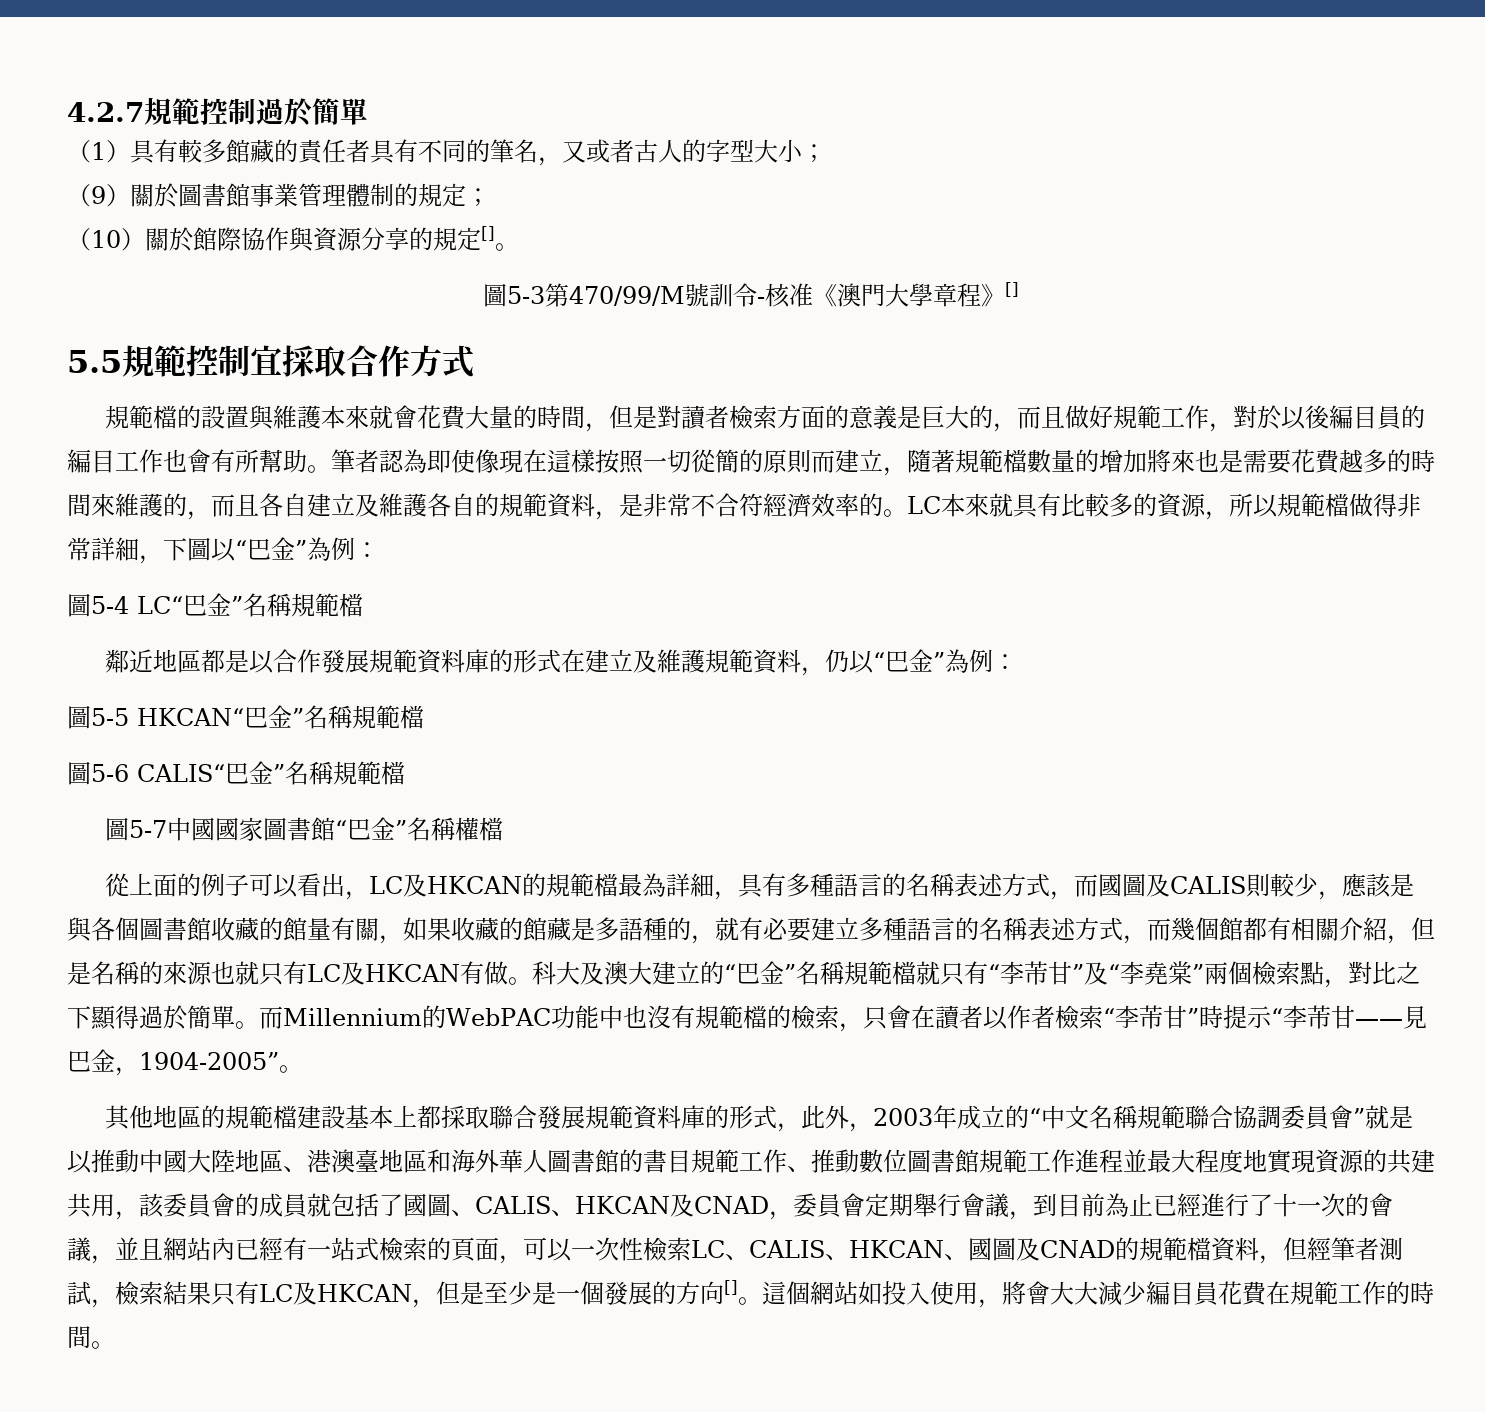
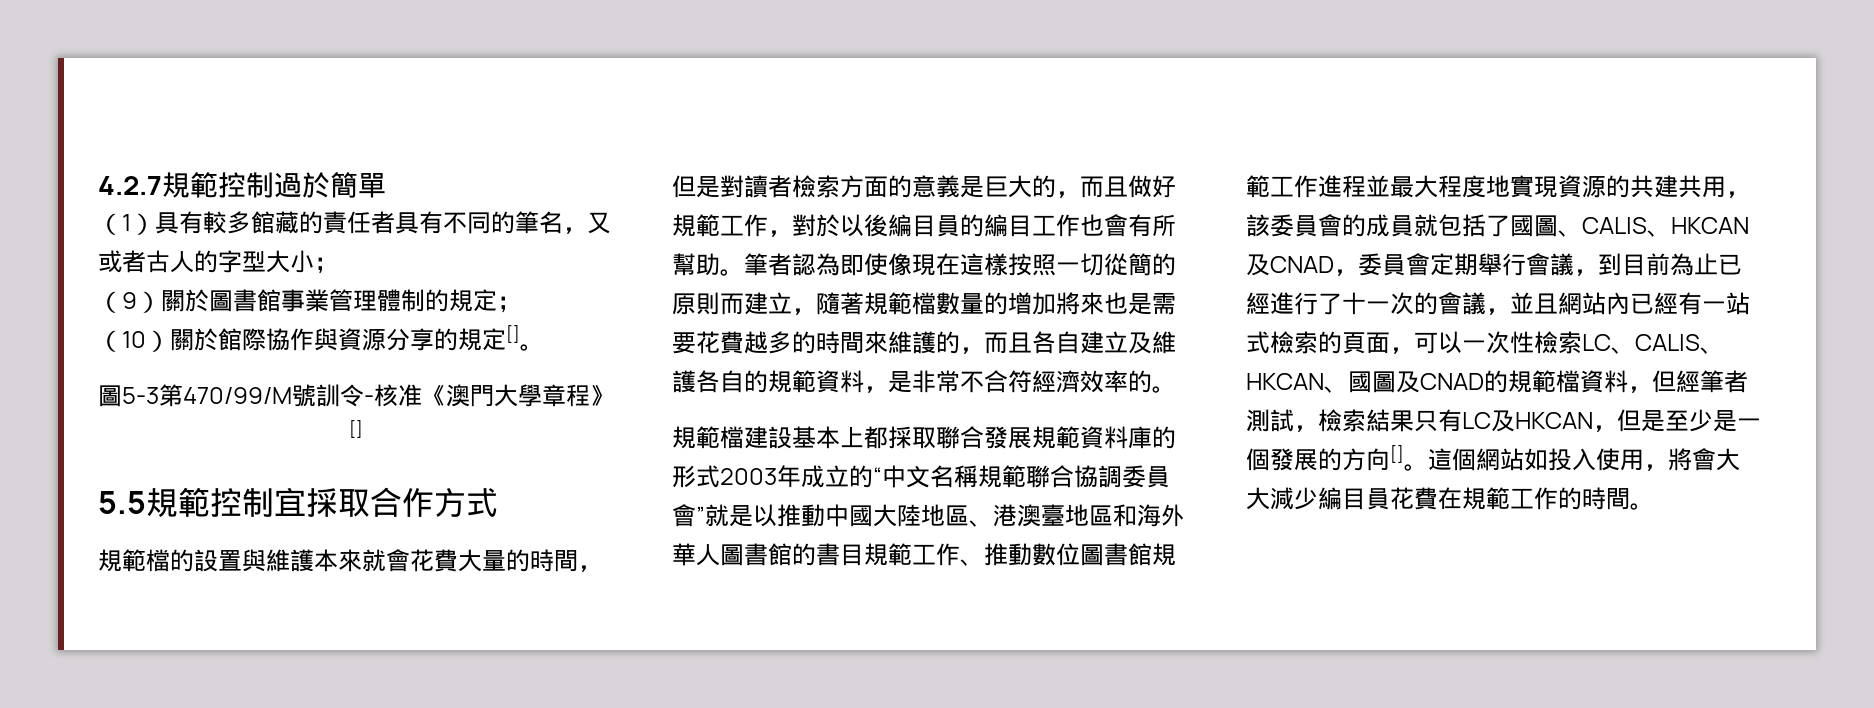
- 筆者認為即使像現在這樣按照一切從簡的原則而建立，隨著規範檔數量的增加將來也是需要花費越多的時間來維護的，而且各自建立及維護各自的規範資料，是非常不合符經濟效率的。LC本來就具有比較多的資源，所以規範檔做得非常詳細，下圖以“巴金”為例：
- 圖5‑4 LC“巴金”名稱規範檔
- 鄰近地區都是以合作發展規範資料庫的形式在建立及維護規範資料，仍以“巴金”為例：
- 圖5‑5 HKCAN“巴金”名稱規範檔
- 圖5‑6 CALIS“巴金”名稱規範檔
- 圖5‑7中國國家圖書館“巴金”名稱權檔
- 從上面的例子可以看出，LC及HKCAN的規範檔最為詳細，具有多種語言的名稱表述方式，而國圖及CALIS則較少，應該是與各個圖書館收藏的館量有關，如果收藏的館藏是多語種的，就有必要建立多種語言的名稱表述方式，而幾個館都有相關介紹，但是名稱的來源也就只有LC及HKCAN有做。科大及澳大建立的“巴金”名稱規範檔就只有“李芾甘”及“李堯棠”兩個檢索點，對比之下顯得過於簡單。而Millennium的WebPAC功能中也沒有規範檔的檢索，只會在讀者以作者檢索“李芾甘”時提示“李芾甘——見巴金，1904-2005”。
- 其他地區的規範檔建設基本上都採取聯合發展規範資料庫的形式，此外，2003年成立的“中文名稱規範聯合協調委員會”就是以推動中國大陸地區、港澳臺地區和海外華人圖書館的書目規範工作、推動數位圖書館規範工作進程並最大程度地實現資源的共建共用，該委員會的成員就包括了國圖、CALIS、HKCAN及CNAD，委員會定期舉行會議，到目前為止已經進行了十一次的會議，並且網站內已經有一站式檢索的頁面，可以一次性檢索LC、CALIS、HKCAN、國圖及CNAD的規範檔資料，但經筆者測試，檢索結果只有LC及HKCAN，但是至少是一個發展的方向[]。
+ 筆者認為即使像現在這樣按照一切從簡的原則而建立，隨著規範檔數量的增加將來也是需要花費越多的時間來維護的，而且各自建立及維護各自的規範資料，是非常不合符經濟效率的。
+ 規範檔建設基本上都採取聯合發展規範資料庫的形式2003年成立的“中文名稱規範聯合協調委員會”就是以推動中國大陸地區、港澳臺地區和海外華人圖書館的書目規範工作、推動數位圖書館規範工作進程並最大程度地實現資源的共建共用，該委員會的成員就包括了國圖、CALIS、HKCAN及CNAD，委員會定期舉行會議，到目前為止已經進行了十一次的會議，並且網站內已經有一站式檢索的頁面，可以一次性檢索LC、CALIS、HKCAN、國圖及CNAD的規範檔資料，但經筆者測試，檢索結果只有LC及HKCAN，但是至少是一個發展的方向[]。

